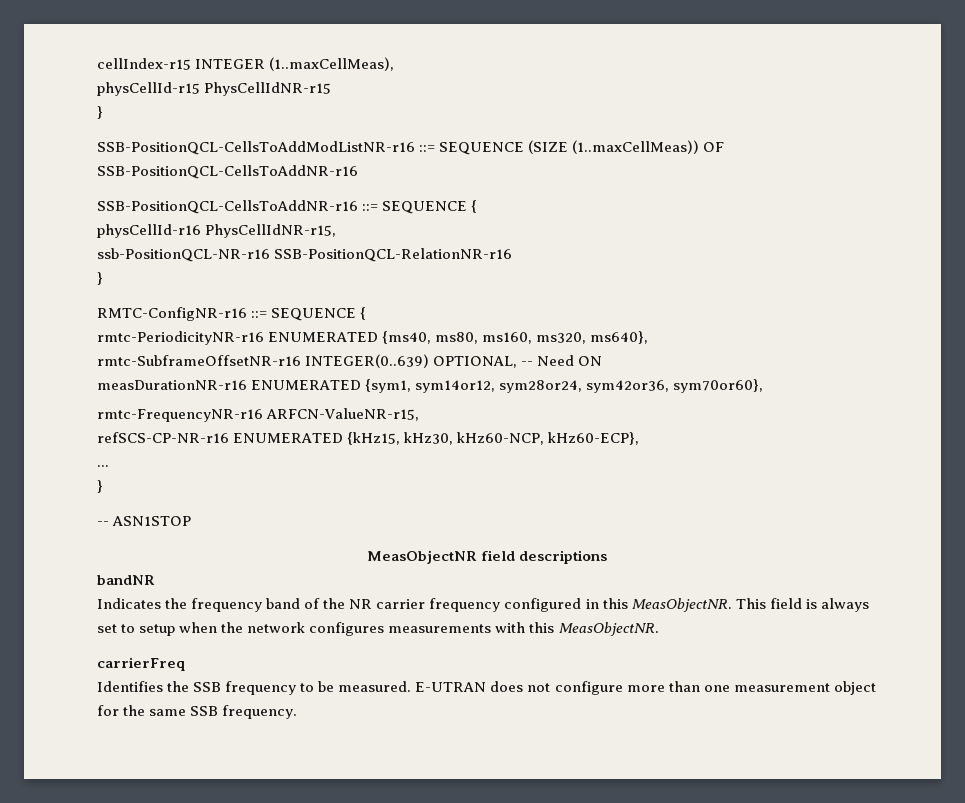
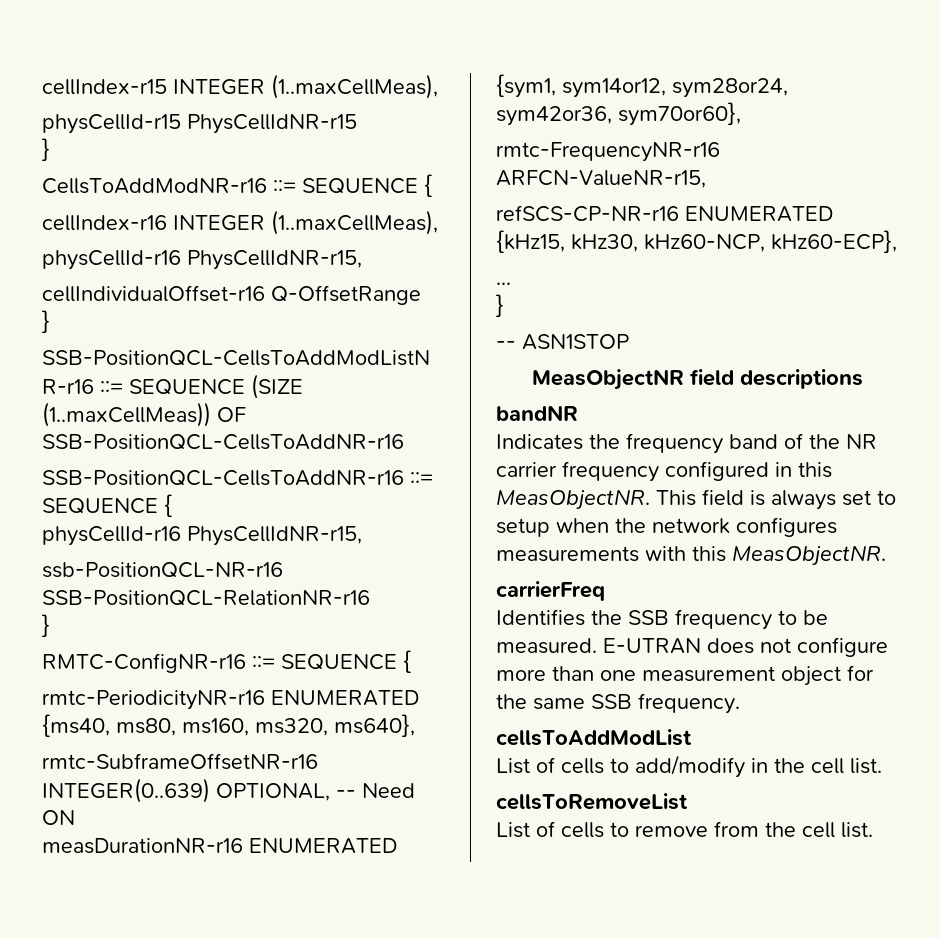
+ CellsToAddModNR-r16 ::= SEQUENCE {
+ cellIndex-r16 INTEGER (1..maxCellMeas),
+ physCellId-r16 PhysCellIdNR-r15,
+ cellIndividualOffset-r16 Q-OffsetRange
+ }
+ cellsToAddModList
+ List of cells to add/modify in the cell list.
+ cellsToRemoveList
+ List of cells to remove from the cell list.

